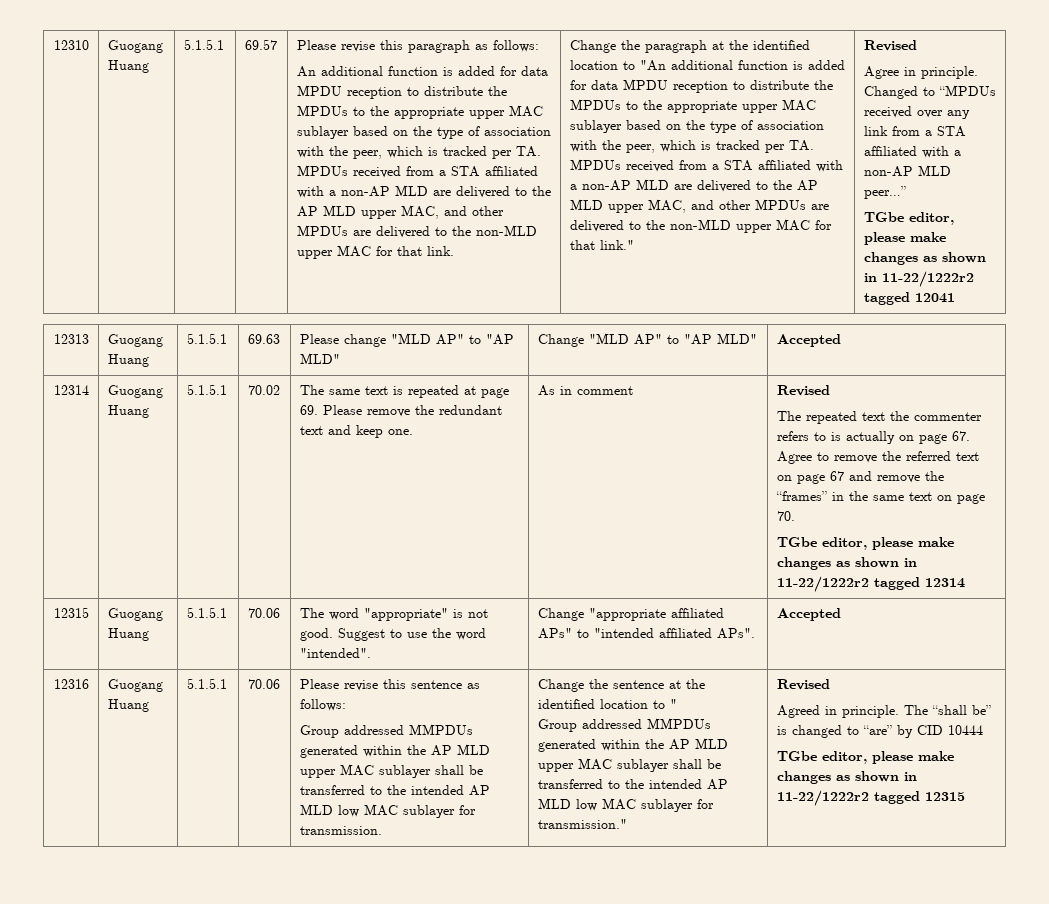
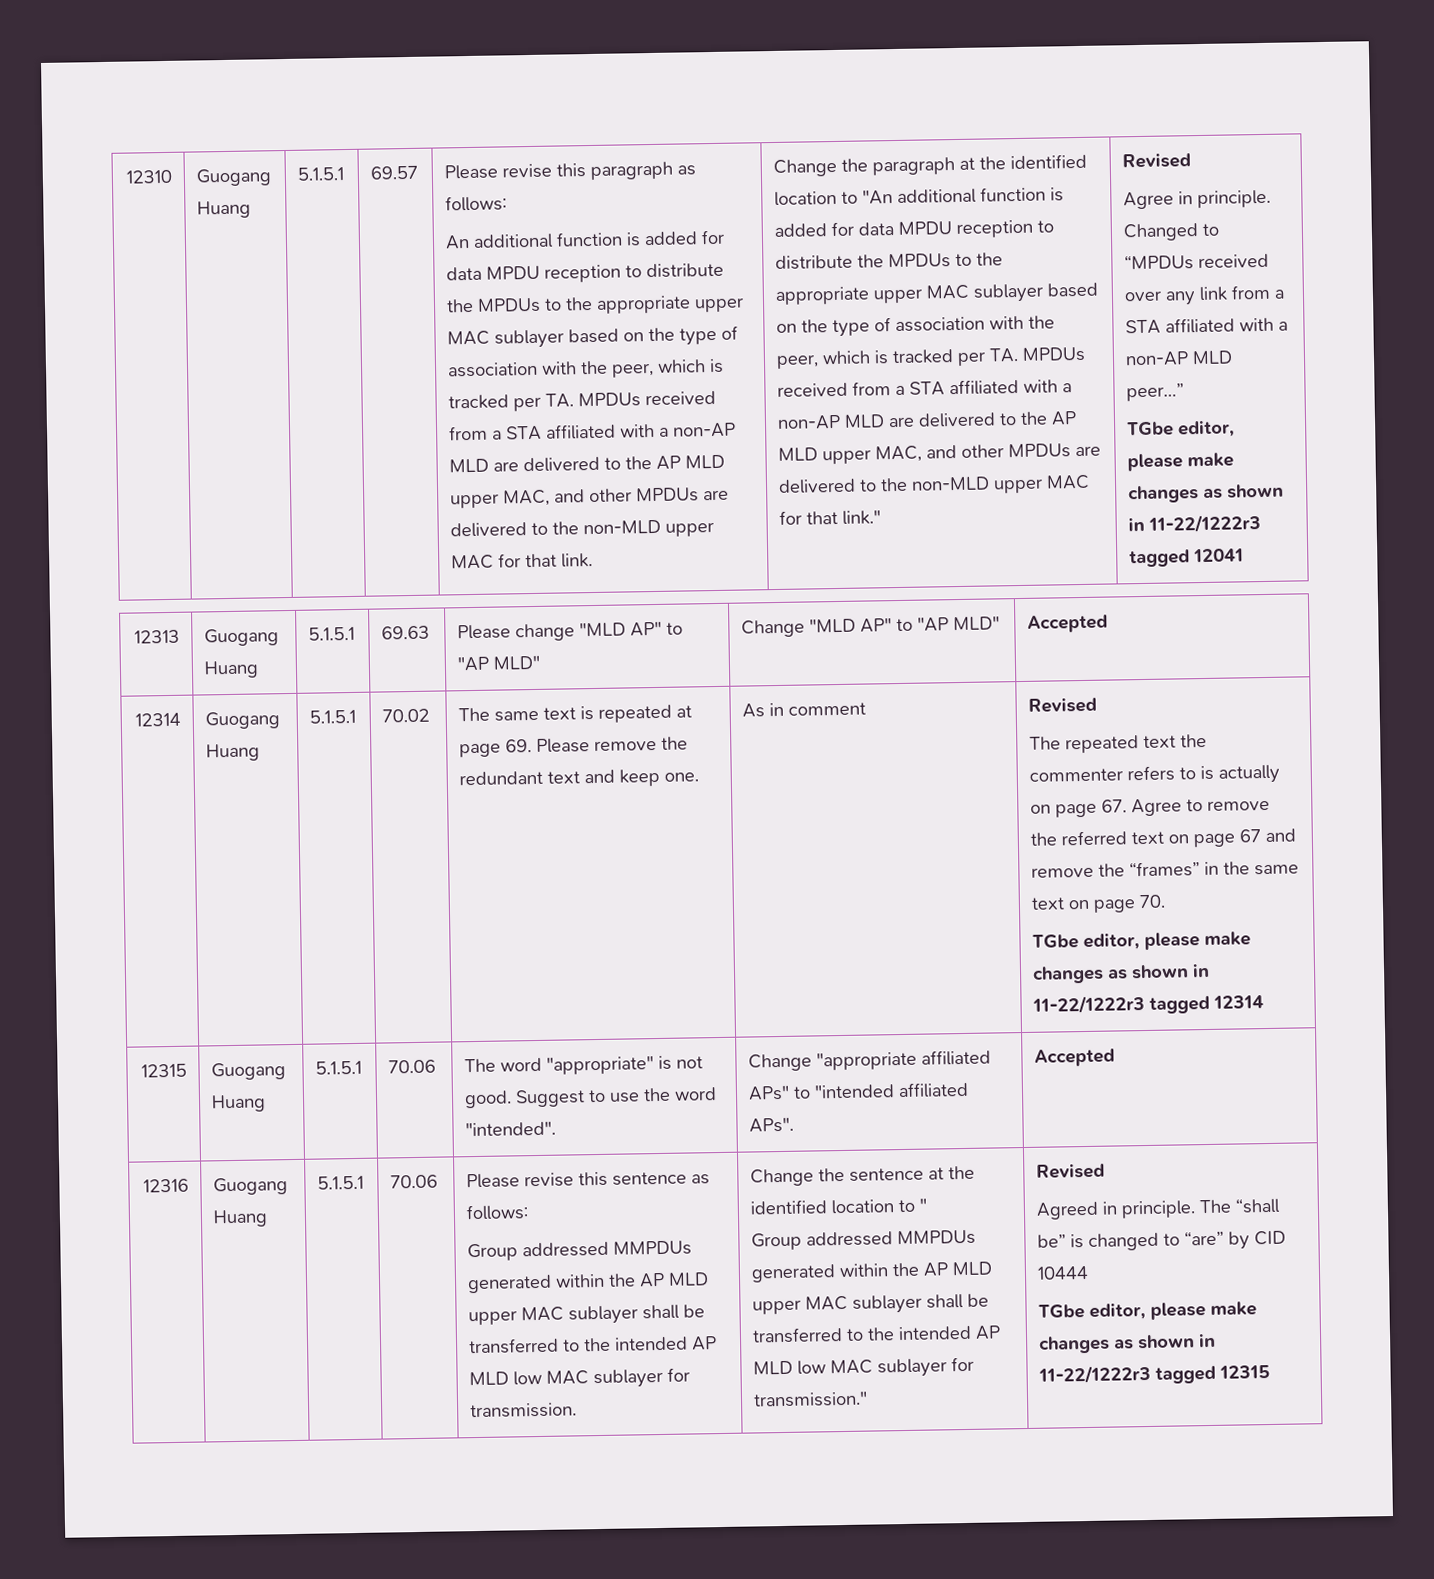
- TGbe editor, please make changes as shown in 11-22/1222r2 tagged 12041
+ TGbe editor, please make changes as shown in 11-22/1222r3 tagged 12041
- TGbe editor, please make changes as shown in 11-22/1222r2 tagged 12314
+ TGbe editor, please make changes as shown in 11-22/1222r3 tagged 12314
- TGbe editor, please make changes as shown in 11-22/1222r2 tagged 12315
+ TGbe editor, please make changes as shown in 11-22/1222r3 tagged 12315

